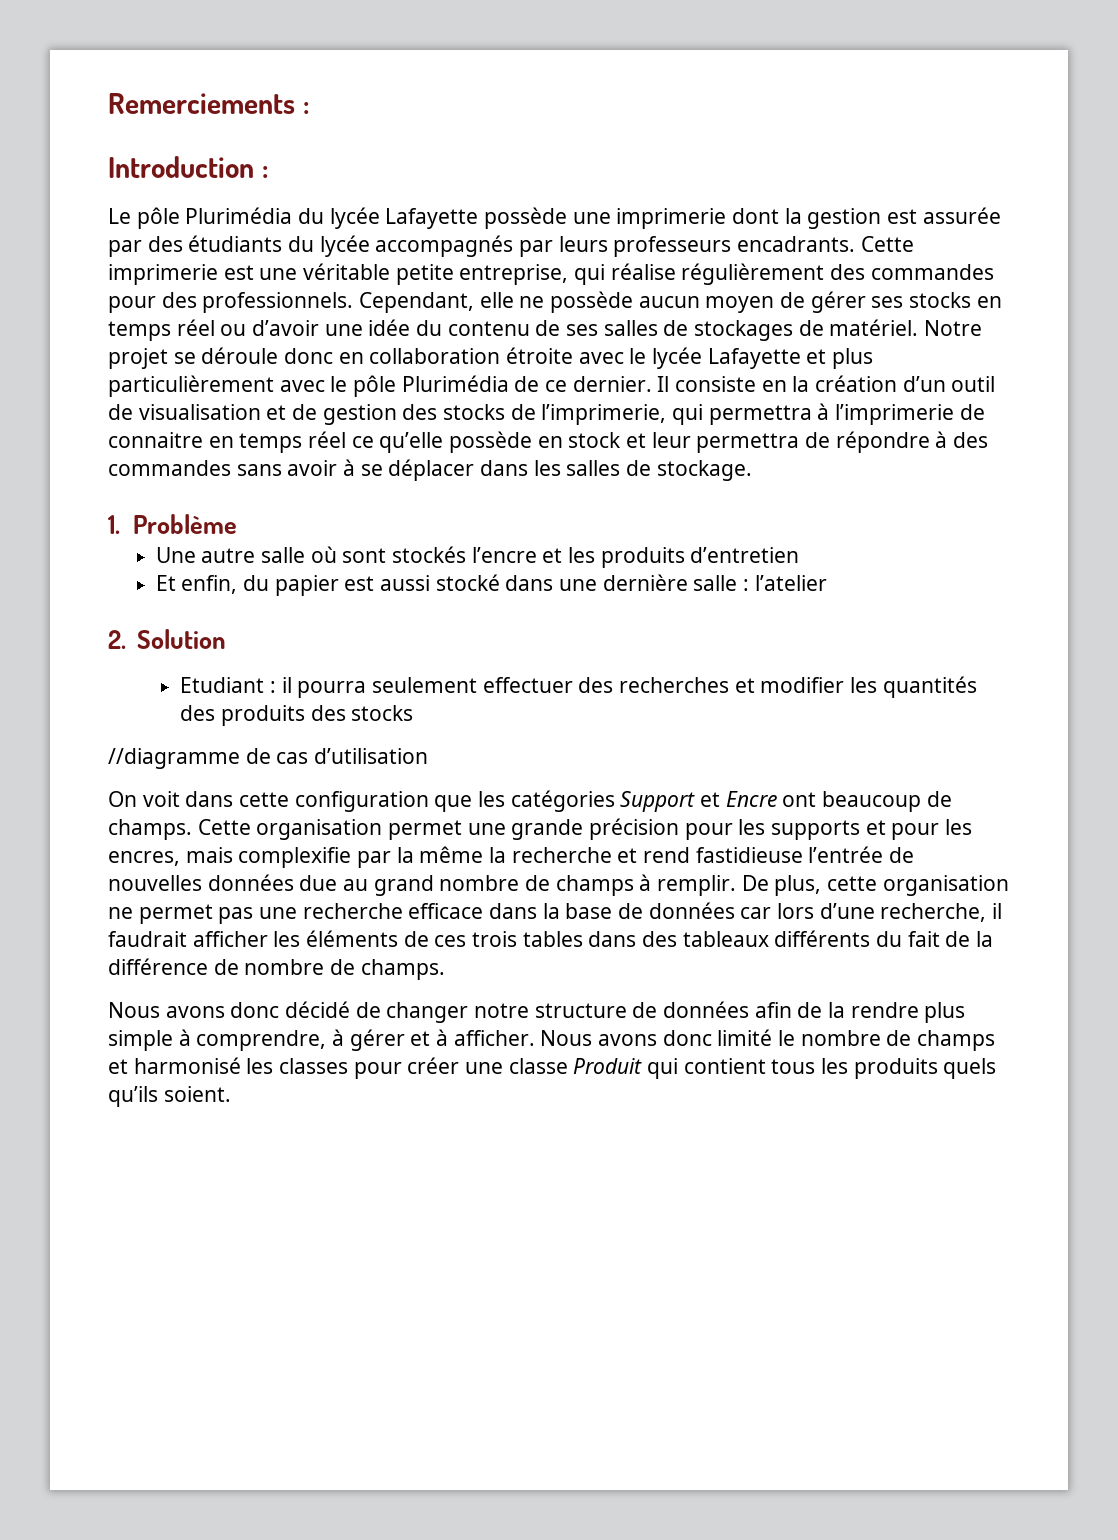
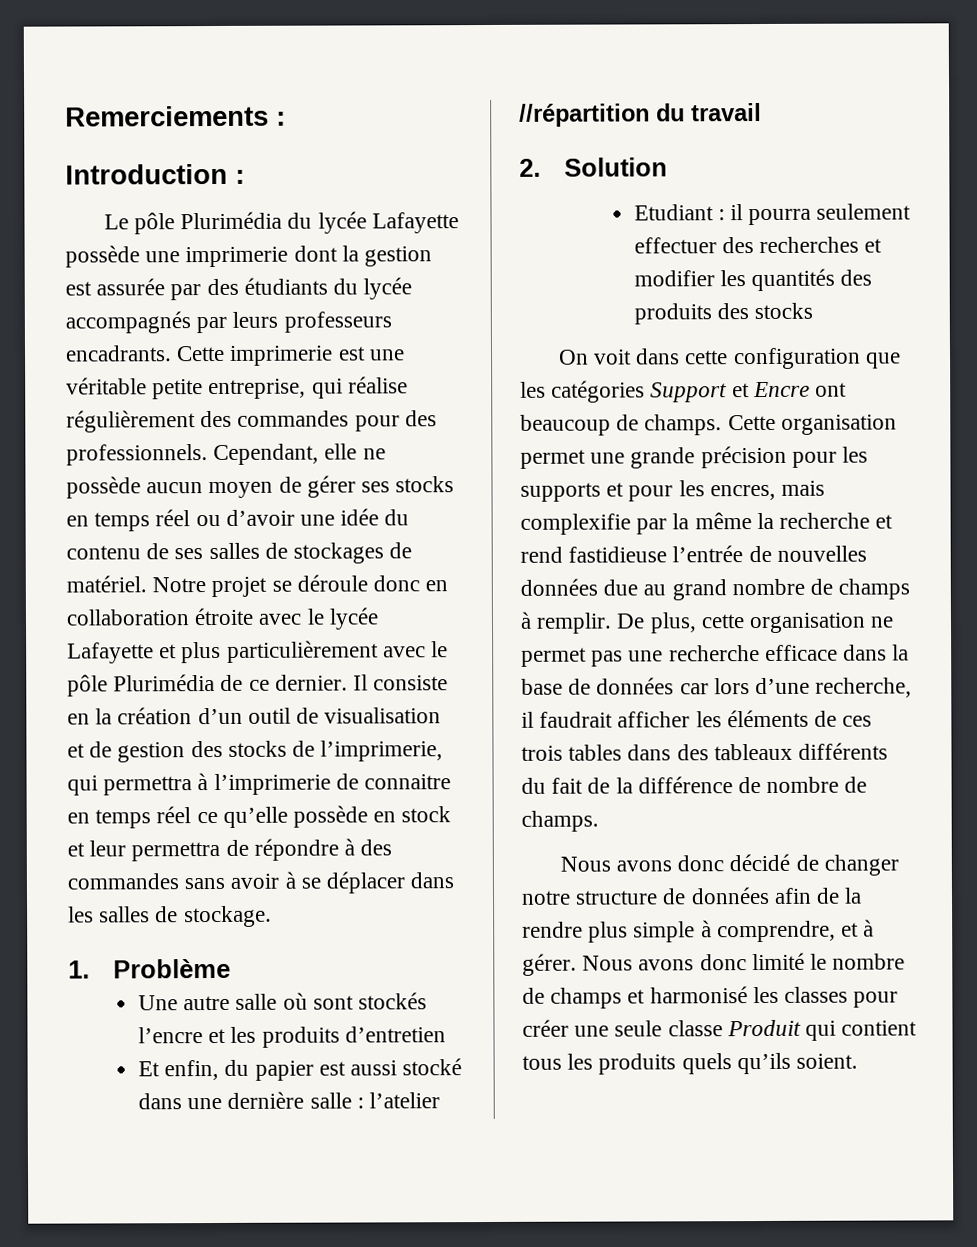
+ //répartition du travail
- //diagramme de cas d’utilisation
- Nous avons donc décidé de changer notre structure de données afin de la rendre plus simple à comprendre, à gérer et à afficher.
+ Nous avons donc décidé de changer notre structure de données afin de la rendre plus simple à comprendre, et à gérer.
- Nous avons donc limité le nombre de champs et harmonisé les classes pour créer une classe Produit qui contient tous les produits quels qu’ils soient.
+ Nous avons donc limité le nombre de champs et harmonisé les classes pour créer une seule classe Produit qui contient tous les produits quels qu’ils soient.

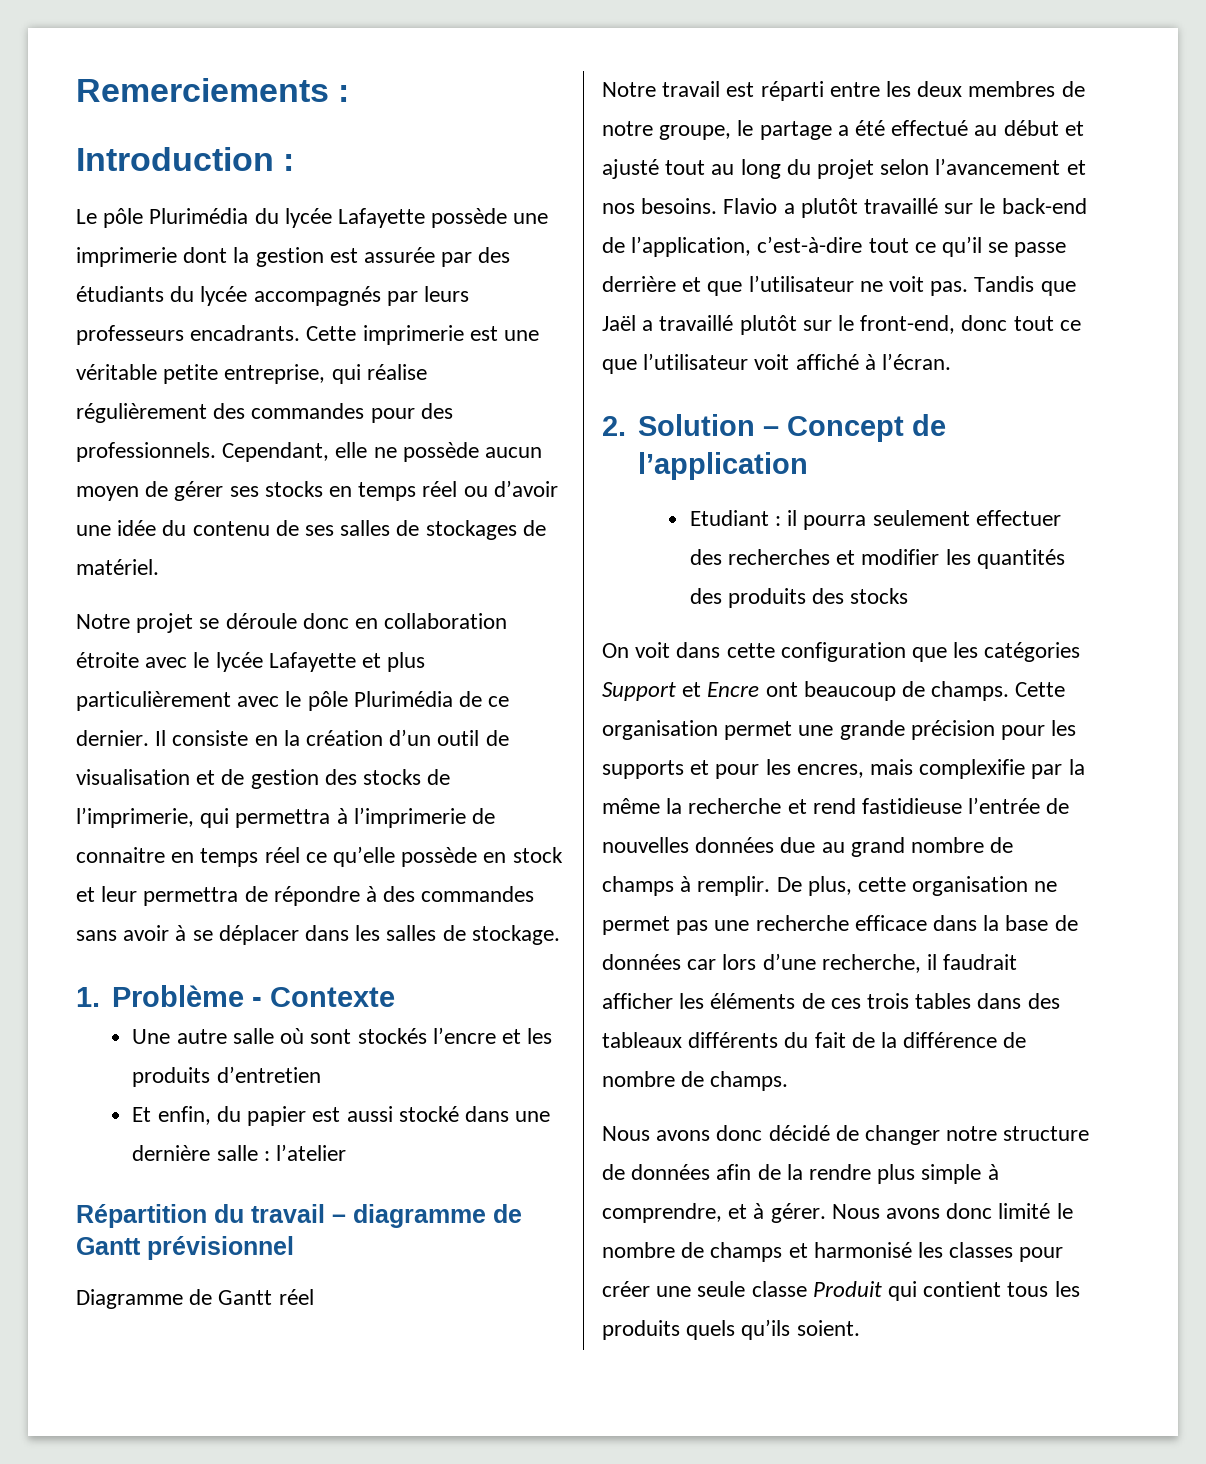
- Cependant, elle ne possède aucun moyen de gérer ses stocks en temps réel ou d’avoir une idée du contenu de ses salles de stockages de matériel. Notre projet se déroule donc en collaboration étroite avec le lycée Lafayette et plus particulièrement avec le pôle Plurimédia de ce dernier.
+ Cependant, elle ne possède aucun moyen de gérer ses stocks en temps réel ou d’avoir une idée du contenu de ses salles de stockages de matériel.
+ Notre projet se déroule donc en collaboration étroite avec le lycée Lafayette et plus particulièrement avec le pôle Plurimédia de ce dernier.
- 1. Problème
+ 1. Problème - Contexte
- //répartition du travail
- 2. Solution
+ Répartition du travail – diagramme de Gantt prévisionnel
+ Diagramme de Gantt réel
+ Notre travail est réparti entre les deux membres de notre groupe, le partage a été effectué au début et ajusté tout au long du projet selon l’avancement et nos besoins. Flavio a plutôt travaillé sur le back-end de l’application, c’est-à-dire tout ce qu’il se passe derrière et que l’utilisateur ne voit pas. Tandis que Jaël a travaillé plutôt sur le front-end, donc tout ce que l’utilisateur voit affiché à l’écran.
+ 2. Solution – Concept de l’application

